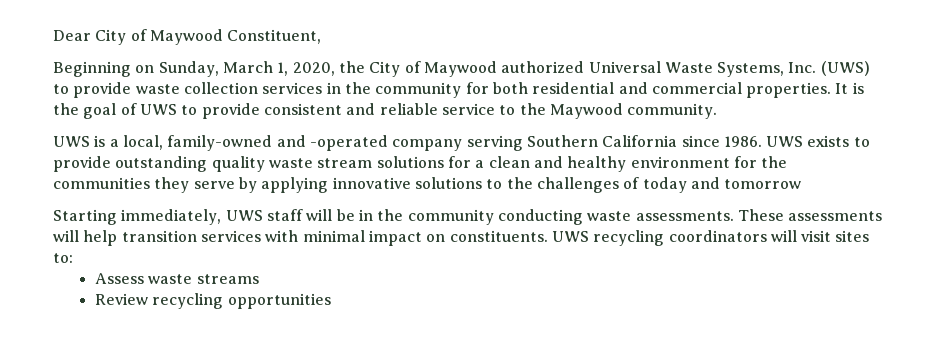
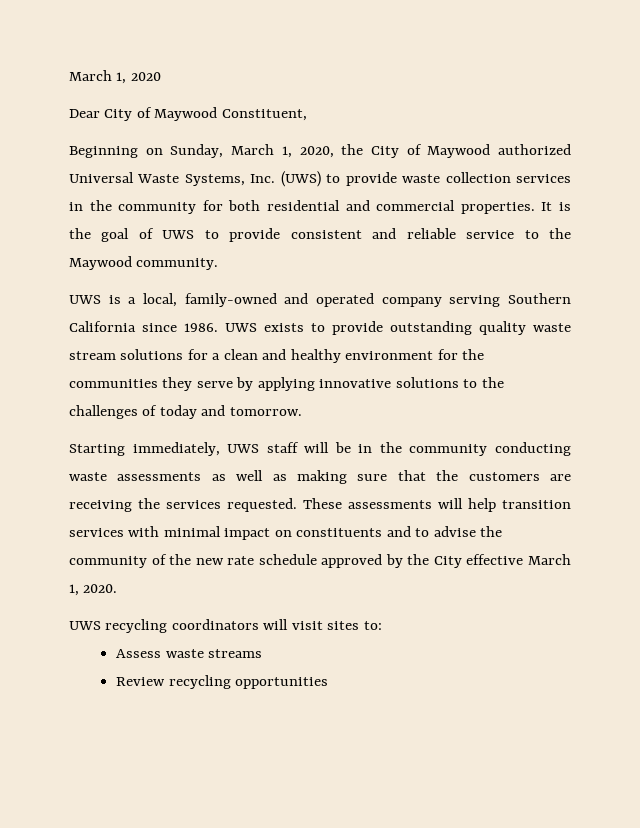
+ March 1, 2020
- UWS is a local, family-owned and -operated company serving Southern California since 1986.
+ UWS is a local, family-owned and operated company serving Southern California since 1986.
- UWS exists to provide outstanding quality waste stream solutions for a clean and healthy environment for the communities they serve by applying innovative solutions to the challenges of today and tomorrow
+ UWS exists to provide outstanding quality waste stream solutions for a clean and healthy environment for the communities they serve by applying innovative solutions to the challenges of today and tomorrow.
- Starting immediately, UWS staff will be in the community conducting waste assessments.
+ Starting immediately, UWS staff will be in the community conducting waste assessments as well as making sure that the customers are receiving the services requested.
- These assessments will help transition services with minimal impact on constituents. UWS recycling coordinators will visit sites to:
+ These assessments will help transition services with minimal impact on constituents and to advise the community of the new rate schedule approved by the City effective March 1, 2020.
+ UWS recycling coordinators will visit sites to:

